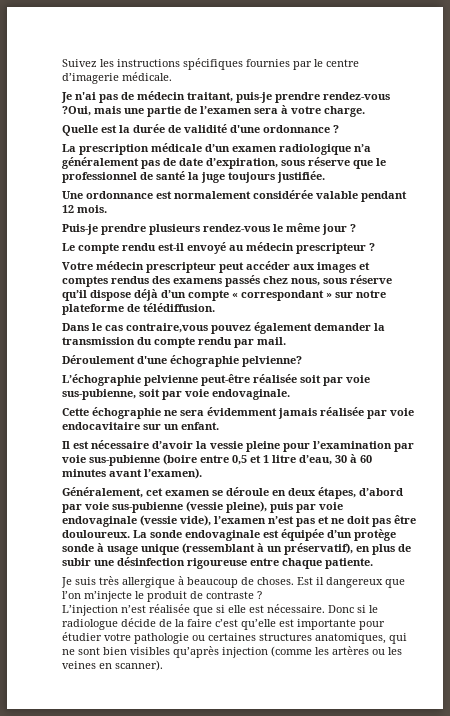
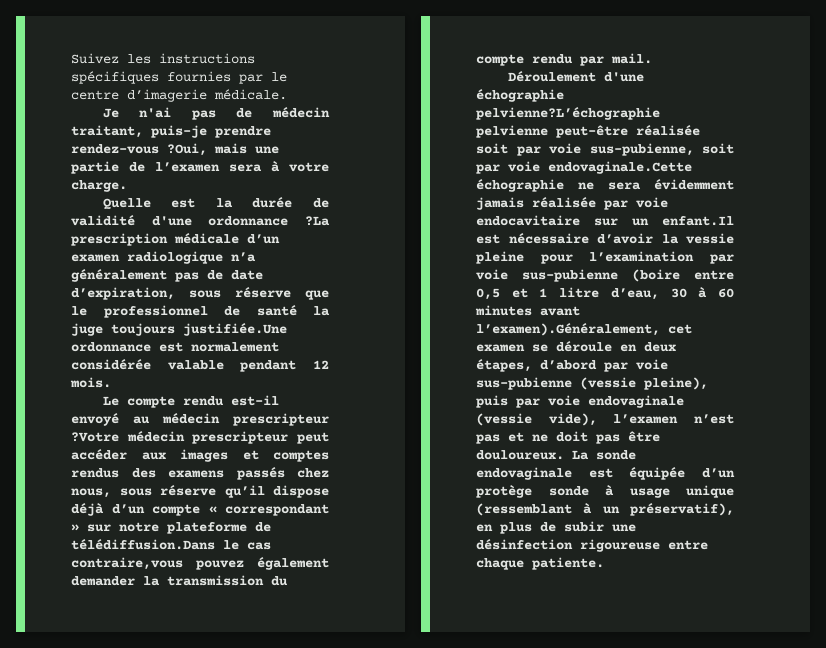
- Quelle est la durée de validité d'une ordonnance ?
- La prescription médicale d’un examen radiologique n’a généralement pas de date d’expiration, sous réserve que le professionnel de santé la juge toujours justifiée.
- Une ordonnance est normalement considérée valable pendant 12 mois.
+ Quelle est la durée de validité d'une ordonnance ?La prescription médicale d’un examen radiologique n’a généralement pas de date d’expiration, sous réserve que le professionnel de santé la juge toujours justifiée.Une ordonnance est normalement considérée valable pendant 12 mois.
- Puis-je prendre plusieurs rendez-vous le même jour ?
- Le compte rendu est-il envoyé au médecin prescripteur ?
- Votre médecin prescripteur peut accéder aux images et comptes rendus des examens passés chez nous, sous réserve qu’il dispose déjà d’un compte « correspondant » sur notre plateforme de télédiffusion.
- Dans le cas contraire,vous pouvez également demander la transmission du compte rendu par mail.
+ Le compte rendu est-il envoyé au médecin prescripteur ?Votre médecin prescripteur peut accéder aux images et comptes rendus des examens passés chez nous, sous réserve qu’il dispose déjà d’un compte « correspondant » sur notre plateforme de télédiffusion.Dans le cas contraire,vous pouvez également demander la transmission du compte rendu par mail.
- Déroulement d'une échographie pelvienne?
- L’échographie pelvienne peut-être réalisée soit par voie sus-pubienne, soit par voie endovaginale.
- Cette échographie ne sera évidemment jamais réalisée par voie endocavitaire sur un enfant.
- Il est nécessaire d’avoir la vessie pleine pour l’examination par voie sus-pubienne (boire entre 0,5 et 1 litre d’eau, 30 à 60 minutes avant l’examen).
- Généralement, cet examen se déroule en deux étapes, d’abord par voie sus-pubienne (vessie pleine), puis par voie endovaginale (vessie vide), l’examen n’est pas et ne doit pas être douloureux.
+ Déroulement d'une échographie pelvienne?L’échographie pelvienne peut-être réalisée soit par voie sus-pubienne, soit par voie endovaginale.Cette échographie ne sera évidemment jamais réalisée par voie endocavitaire sur un enfant.Il est nécessaire d’avoir la vessie pleine pour l’examination par voie sus-pubienne (boire entre 0,5 et 1 litre d’eau, 30 à 60 minutes avant l’examen).Généralement, cet examen se déroule en deux étapes, d’abord par voie sus-pubienne (vessie pleine), puis par voie endovaginale (vessie vide), l’examen n’est pas et ne doit pas être douloureux.
- Je suis très allergique à beaucoup de choses. Est il dangereux que l’on m’injecte le produit de contraste ?
- L’injection n’est réalisée que si elle est nécessaire. Donc si le radiologue décide de la faire c’est qu’elle est importante pour étudier votre pathologie ou certaines structures anatomiques, qui ne sont bien visibles qu’après injection (comme les artères ou les veines en scanner).

